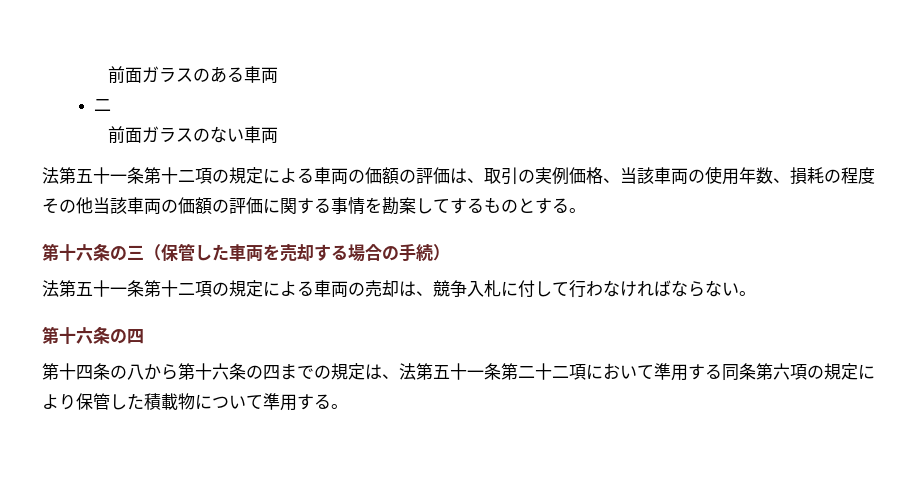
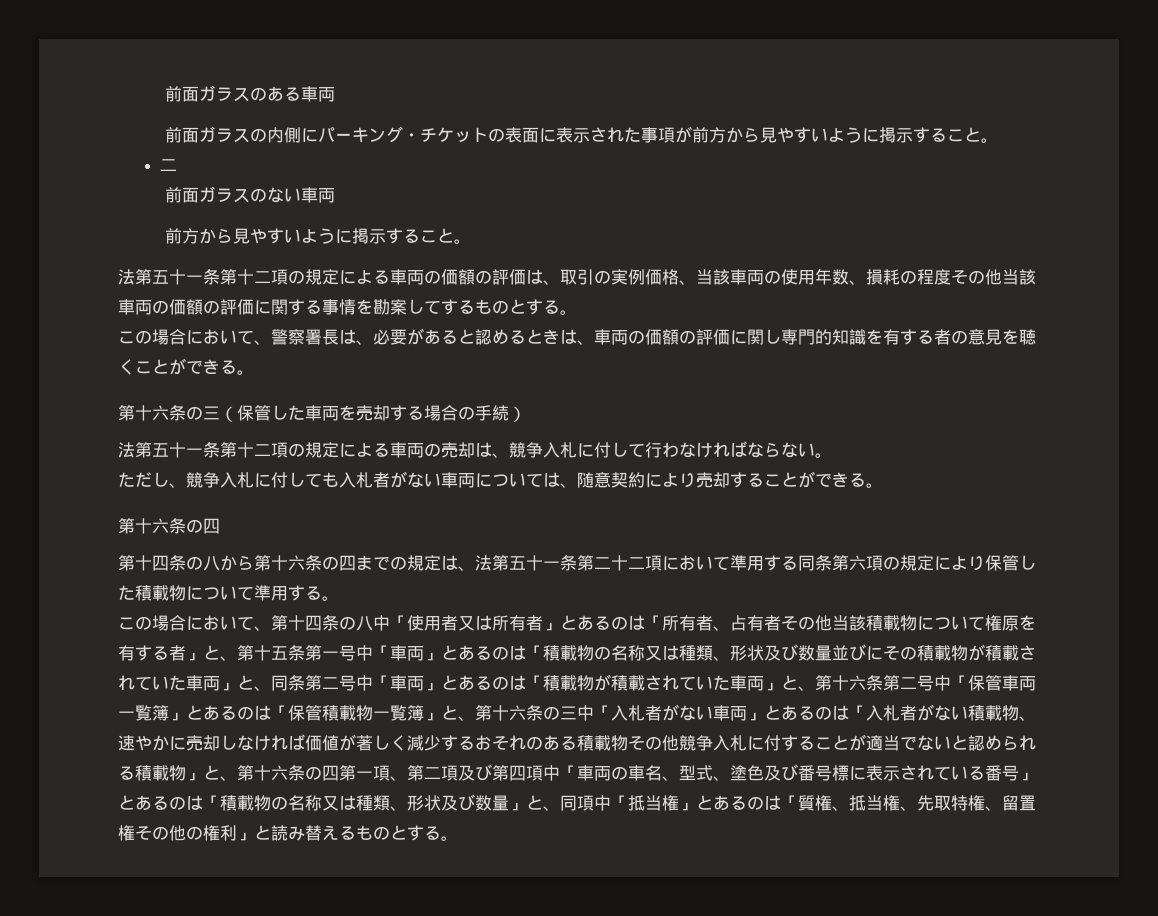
+ 前面ガラスの内側にパーキング・チケットの表面に表示された事項が前方から見やすいように掲示すること。
  前面ガラスのない車両
+ 前方から見やすいように掲示すること。
+ この場合において、警察署長は、必要があると認めるときは、車両の価額の評価に関し専門的知識を有する者の意見を聴くことができる。
+ ただし、競争入札に付しても入札者がない車両については、随意契約により売却することができる。
+ この場合において、第十四条の八中「使用者又は所有者」とあるのは「所有者、占有者その他当該積載物について権原を有する者」と、第十五条第一号中「車両」とあるのは「積載物の名称又は種類、形状及び数量並びにその積載物が積載されていた車両」と、同条第二号中「車両」とあるのは「積載物が積載されていた車両」と、第十六条第二号中「保管車両一覧簿」とあるのは「保管積載物一覧簿」と、第十六条の三中「入札者がない車両」とあるのは「入札者がない積載物、速やかに売却しなければ価値が著しく減少するおそれのある積載物その他競争入札に付することが適当でないと認められる積載物」と、第十六条の四第一項、第二項及び第四項中「車両の車名、型式、塗色及び番号標に表示されている番号」とあるのは「積載物の名称又は種類、形状及び数量」と、同項中「抵当権」とあるのは「質権、抵当権、先取特権、留置権その他の権利」と読み替えるものとする。

